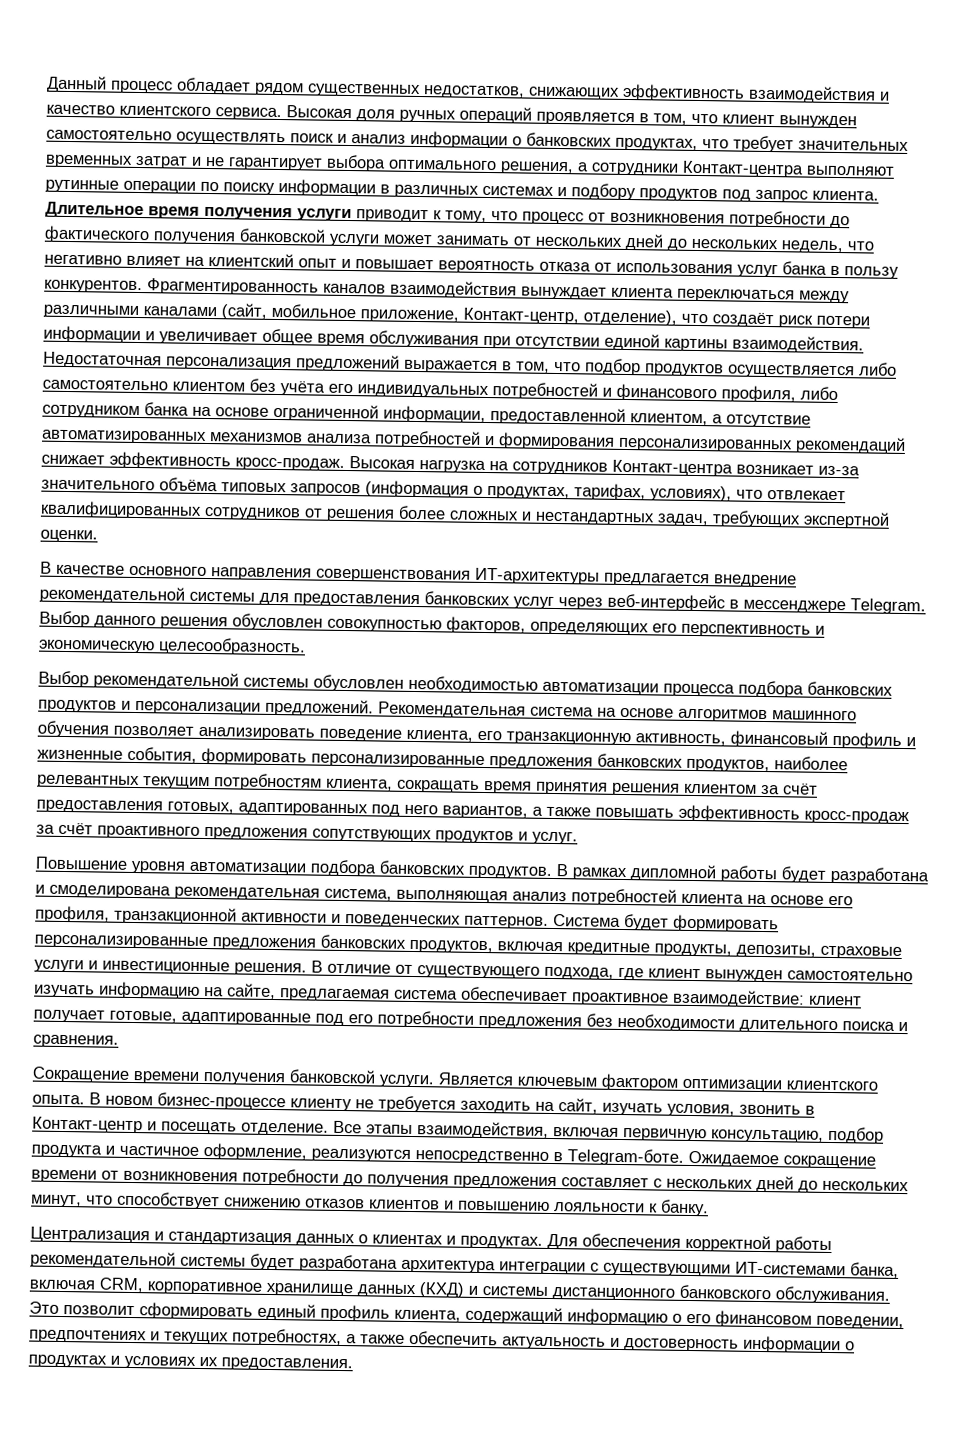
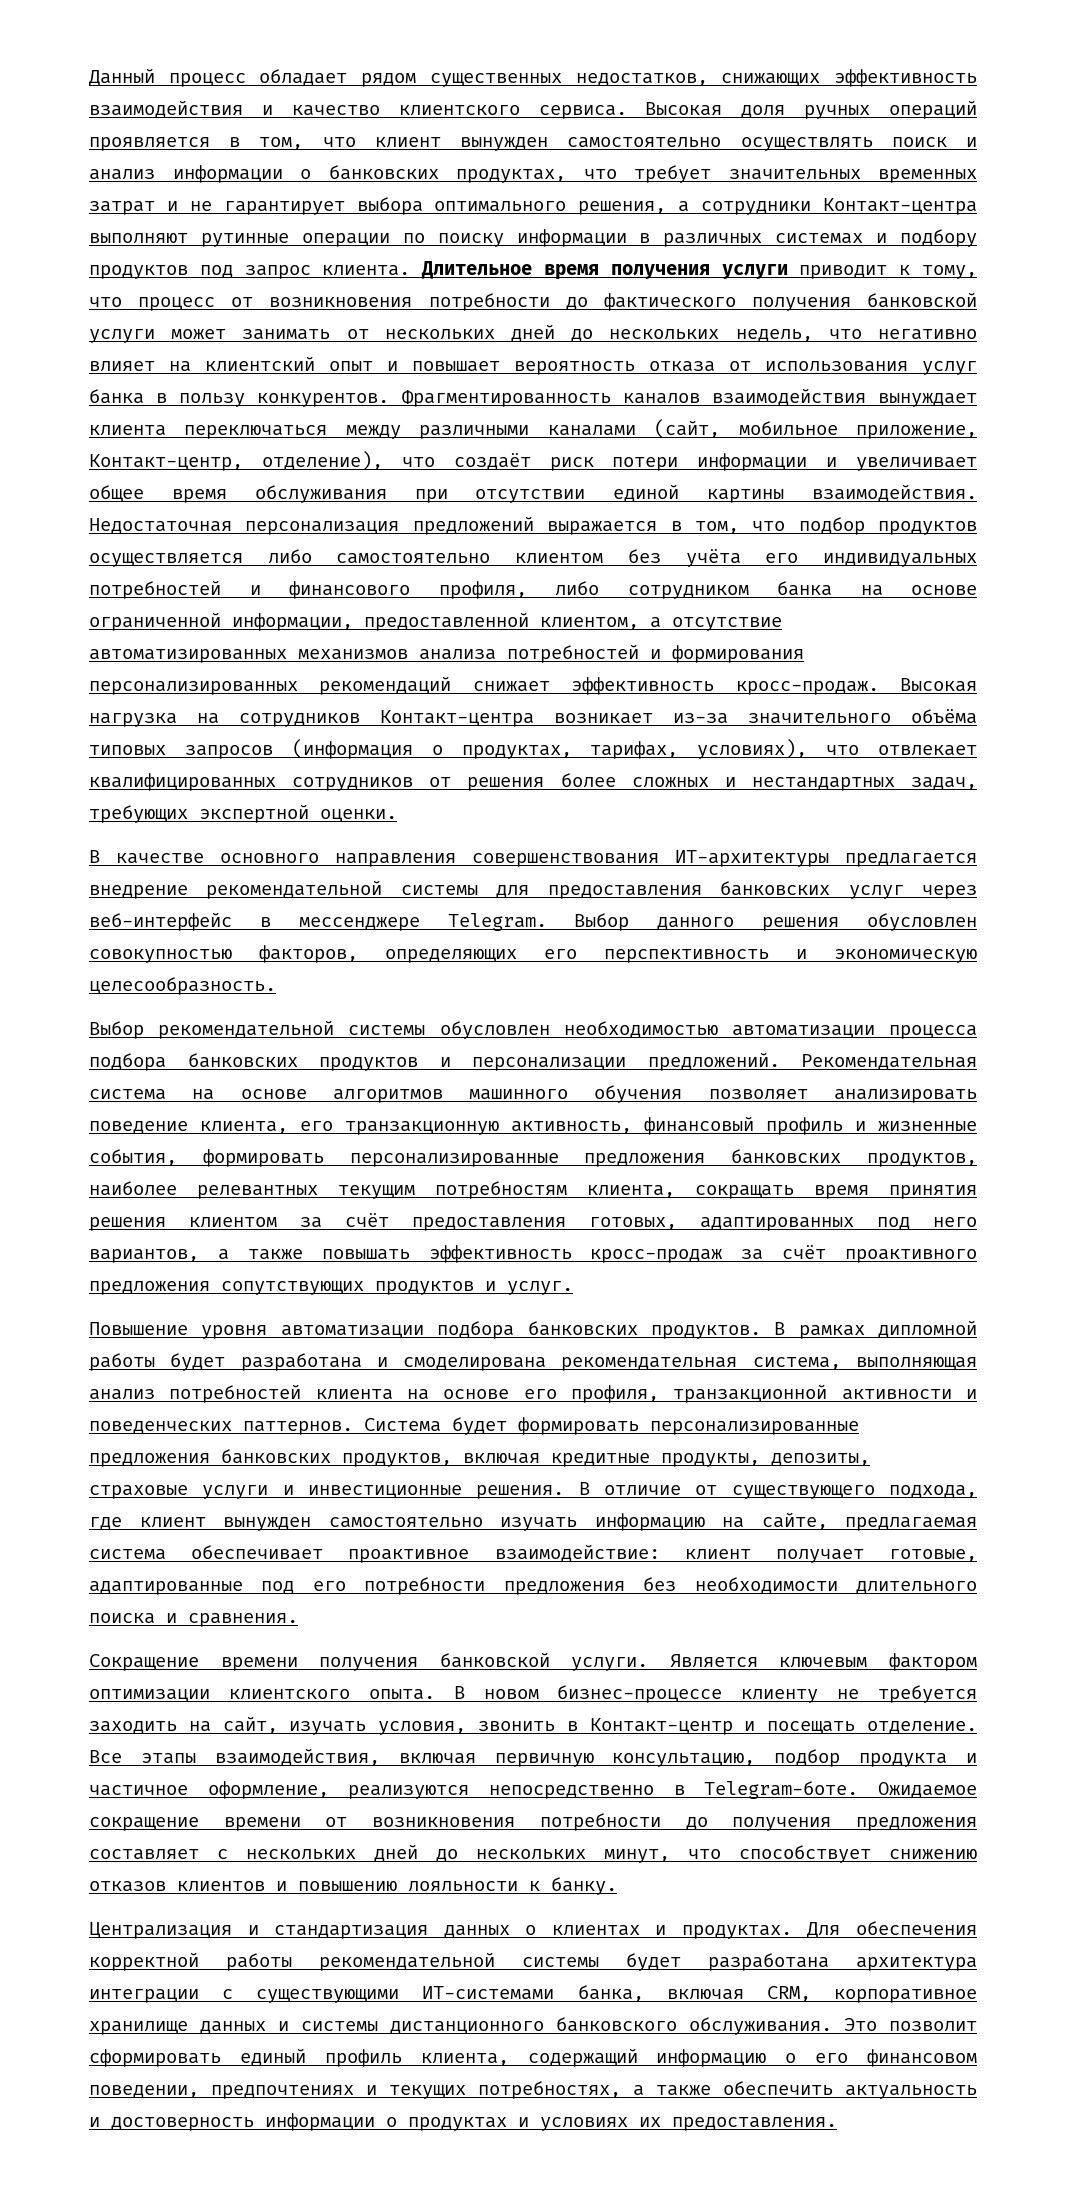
- Для обеспечения корректной работы рекомендательной системы будет разработана архитектура интеграции с существующими ИТ-системами банка, включая CRM, корпоративное хранилище данных (КХД) и системы дистанционного банковского обслуживания.
+ Для обеспечения корректной работы рекомендательной системы будет разработана архитектура интеграции с существующими ИТ-системами банка, включая CRM, корпоративное хранилище данных и системы дистанционного банковского обслуживания.

